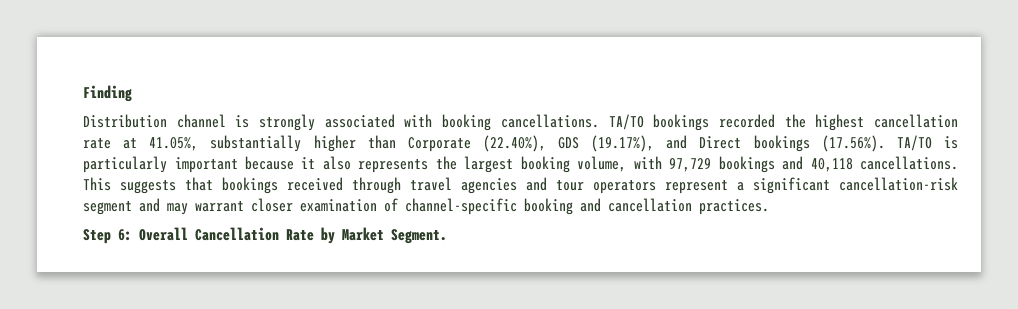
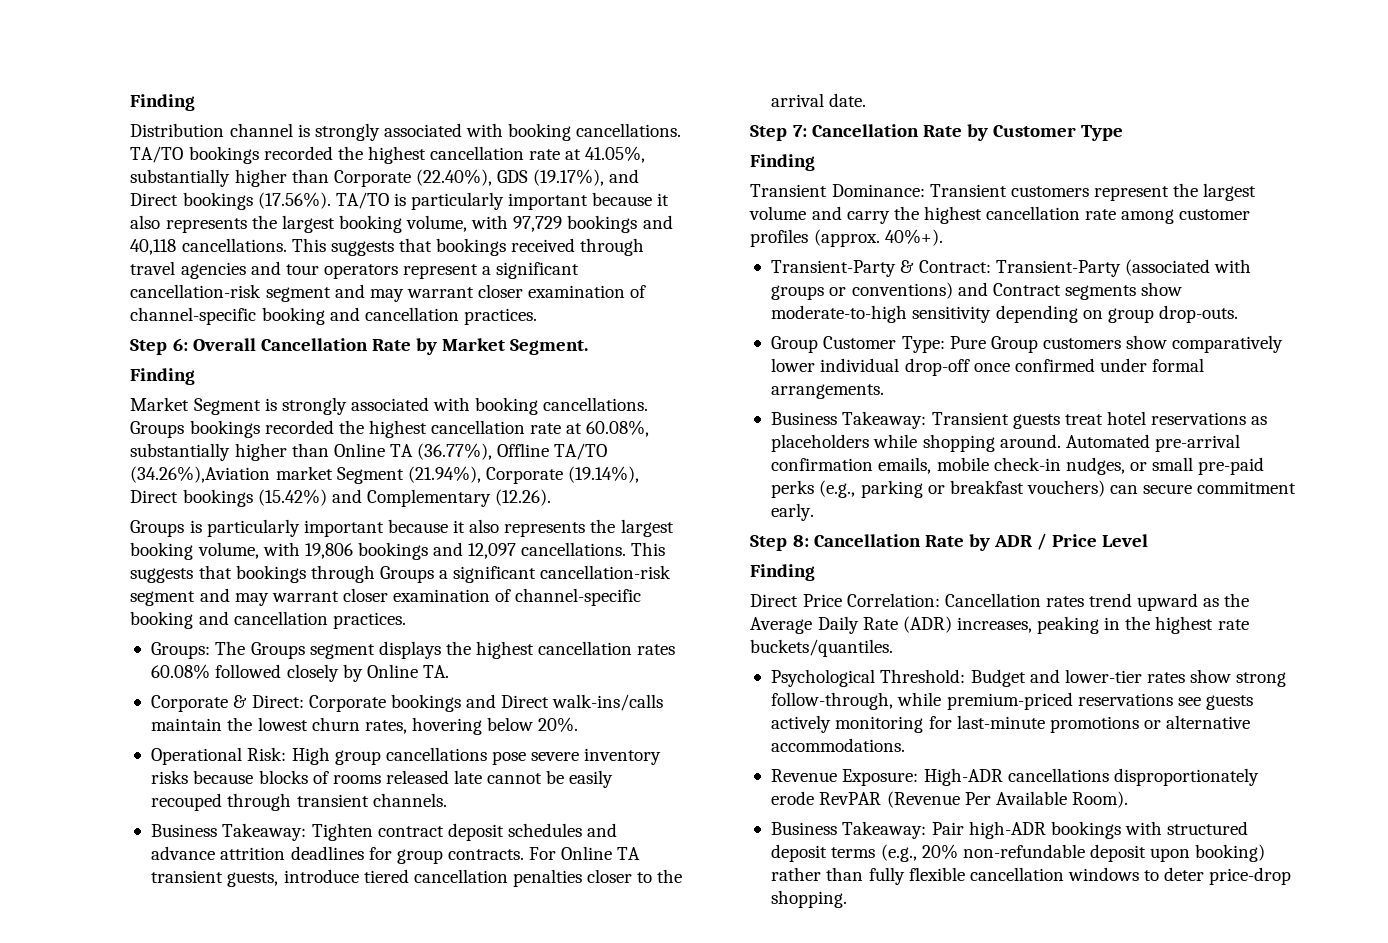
  Step 6: Overall Cancellation Rate by Market Segment.
+ Finding
+ Market Segment is strongly associated with booking cancellations. Groups bookings recorded the highest cancellation rate at 60.08%, substantially higher than Online TA (36.77%), Offline TA/TO (34.26%),Aviation market Segment (21.94%), Corporate (19.14%), Direct bookings (15.42%) and Complementary (12.26).
+ Groups is particularly important because it also represents the largest booking volume, with 19,806 bookings and 12,097 cancellations. This suggests that bookings through Groups a significant cancellation-risk segment and may warrant closer examination of channel-specific booking and cancellation practices.
+ Groups: The Groups segment displays the highest cancellation rates 60.08% followed closely by Online TA.
+ Corporate & Direct: Corporate bookings and Direct walk-ins/calls maintain the lowest churn rates, hovering below 20%.
+ Operational Risk: High group cancellations pose severe inventory risks because blocks of rooms released late cannot be easily recouped through transient channels.
+ Business Takeaway: Tighten contract deposit schedules and advance attrition deadlines for group contracts. For Online TA transient guests, introduce tiered cancellation penalties closer to the arrival date.
+ Step 7: Cancellation Rate by Customer Type
+ Finding
+ Transient Dominance: Transient customers represent the largest volume and carry the highest cancellation rate among customer profiles (approx. 40%+).
+ Transient-Party & Contract: Transient-Party (associated with groups or conventions) and Contract segments show moderate-to-high sensitivity depending on group drop-outs.
+ Group Customer Type: Pure Group customers show comparatively lower individual drop-off once confirmed under formal arrangements.
+ Business Takeaway: Transient guests treat hotel reservations as placeholders while shopping around. Automated pre-arrival confirmation emails, mobile check-in nudges, or small pre-paid perks (e.g., parking or breakfast vouchers) can secure commitment early.
+ Step 8: Cancellation Rate by ADR / Price Level
+ Finding
+ Direct Price Correlation: Cancellation rates trend upward as the Average Daily Rate (ADR) increases, peaking in the highest rate buckets/quantiles.
+ Psychological Threshold: Budget and lower-tier rates show strong follow-through, while premium-priced reservations see guests actively monitoring for last-minute promotions or alternative accommodations.
+ Revenue Exposure: High-ADR cancellations disproportionately erode RevPAR (Revenue Per Available Room).
+ Business Takeaway: Pair high-ADR bookings with structured deposit terms (e.g., 20% non-refundable deposit upon booking) rather than fully flexible cancellation windows to deter price-drop shopping.

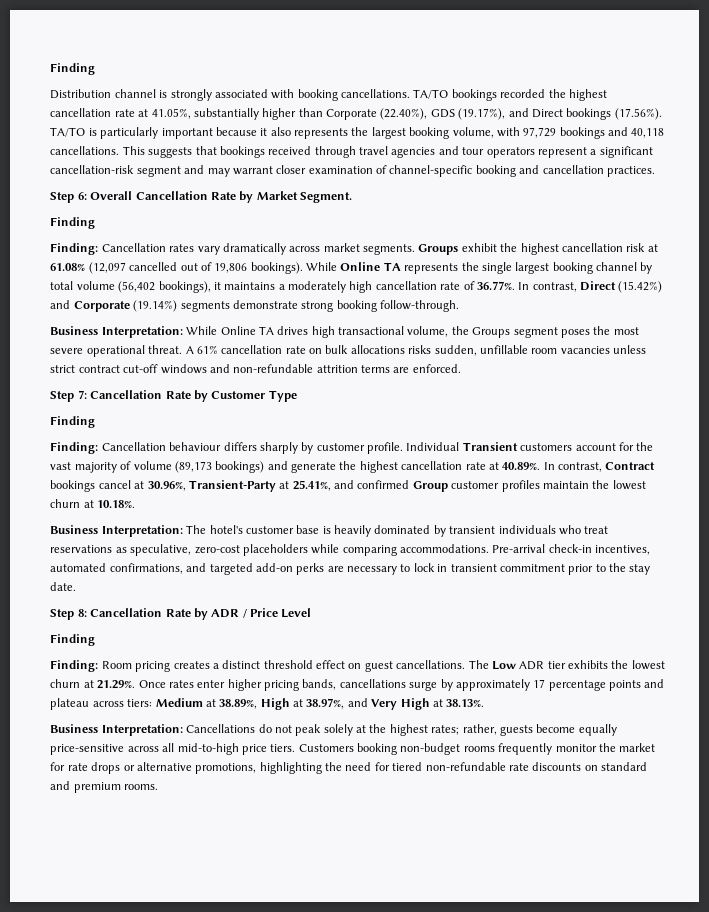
- Market Segment is strongly associated with booking cancellations. Groups bookings recorded the highest cancellation rate at 60.08%, substantially higher than Online TA (36.77%), Offline TA/TO (34.26%),Aviation market Segment (21.94%), Corporate (19.14%), Direct bookings (15.42%) and Complementary (12.26).
- Groups is particularly important because it also represents the largest booking volume, with 19,806 bookings and 12,097 cancellations. This suggests that bookings through Groups a significant cancellation-risk segment and may warrant closer examination of channel-specific booking and cancellation practices.
- Groups: The Groups segment displays the highest cancellation rates 60.08% followed closely by Online TA.
- Corporate & Direct: Corporate bookings and Direct walk-ins/calls maintain the lowest churn rates, hovering below 20%.
- Operational Risk: High group cancellations pose severe inventory risks because blocks of rooms released late cannot be easily recouped through transient channels.
- Business Takeaway: Tighten contract deposit schedules and advance attrition deadlines for group contracts. For Online TA transient guests, introduce tiered cancellation penalties closer to the arrival date.
+ Finding: Cancellation rates vary dramatically across market segments. Groups exhibit the highest cancellation risk at 61.08% (12,097 cancelled out of 19,806 bookings). While Online TA represents the single largest booking channel by total volume (56,402 bookings), it maintains a moderately high cancellation rate of 36.77%. In contrast, Direct (15.42%) and Corporate (19.14%) segments demonstrate strong booking follow-through.
+ Business Interpretation: While Online TA drives high transactional volume, the Groups segment poses the most severe operational threat. A 61% cancellation rate on bulk allocations risks sudden, unfillable room vacancies unless strict contract cut-off windows and non-refundable attrition terms are enforced.
- Transient Dominance: Transient customers represent the largest volume and carry the highest cancellation rate among customer profiles (approx. 40%+).
- Transient-Party & Contract: Transient-Party (associated with groups or conventions) and Contract segments show moderate-to-high sensitivity depending on group drop-outs.
- Group Customer Type: Pure Group customers show comparatively lower individual drop-off once confirmed under formal arrangements.
- Business Takeaway: Transient guests treat hotel reservations as placeholders while shopping around. Automated pre-arrival confirmation emails, mobile check-in nudges, or small pre-paid perks (e.g., parking or breakfast vouchers) can secure commitment early.
+ Finding: Cancellation behaviour differs sharply by customer profile. Individual Transient customers account for the vast majority of volume (89,173 bookings) and generate the highest cancellation rate at 40.89%. In contrast, Contract bookings cancel at 30.96%, Transient-Party at 25.41%, and confirmed Group customer profiles maintain the lowest churn at 10.18%.
+ Business Interpretation: The hotel's customer base is heavily dominated by transient individuals who treat reservations as speculative, zero-cost placeholders while comparing accommodations. Pre-arrival check-in incentives, automated confirmations, and targeted add-on perks are necessary to lock in transient commitment prior to the stay date.
- Direct Price Correlation: Cancellation rates trend upward as the Average Daily Rate (ADR) increases, peaking in the highest rate buckets/quantiles.
- Psychological Threshold: Budget and lower-tier rates show strong follow-through, while premium-priced reservations see guests actively monitoring for last-minute promotions or alternative accommodations.
- Revenue Exposure: High-ADR cancellations disproportionately erode RevPAR (Revenue Per Available Room).
- Business Takeaway: Pair high-ADR bookings with structured deposit terms (e.g., 20% non-refundable deposit upon booking) rather than fully flexible cancellation windows to deter price-drop shopping.
+ Finding: Room pricing creates a distinct threshold effect on guest cancellations. The Low ADR tier exhibits the lowest churn at 21.29%. Once rates enter higher pricing bands, cancellations surge by approximately 17 percentage points and plateau across tiers: Medium at 38.89%, High at 38.97%, and Very High at 38.13%.
+ Business Interpretation: Cancellations do not peak solely at the highest rates; rather, guests become equally price-sensitive across all mid-to-high price tiers. Customers booking non-budget rooms frequently monitor the market for rate drops or alternative promotions, highlighting the need for tiered non-refundable rate discounts on standard and premium rooms.

